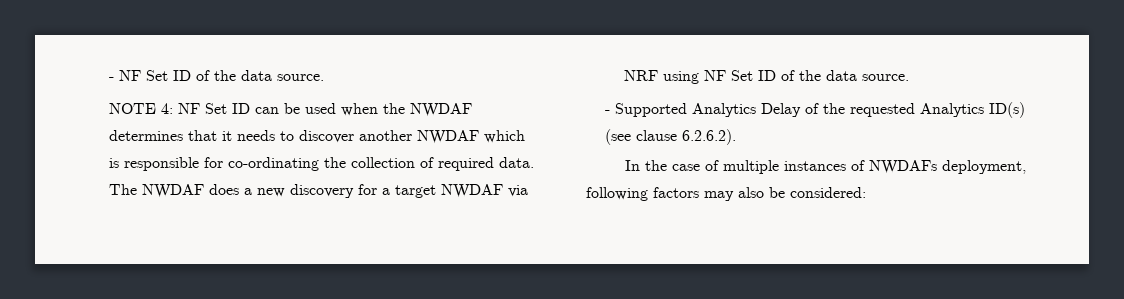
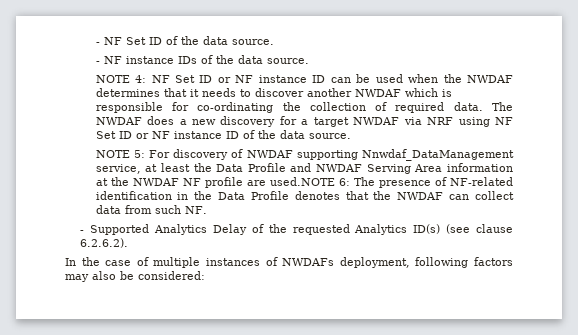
+ - NF instance IDs of the data source.
- NOTE 4: NF Set ID can be used when the NWDAF determines that it needs to discover another NWDAF which is responsible for co-ordinating the collection of required data.
+ NOTE 4: NF Set ID or NF instance ID can be used when the NWDAF determines that it needs to discover another NWDAF which is responsible for co-ordinating the collection of required data.
- The NWDAF does a new discovery for a target NWDAF via NRF using NF Set ID of the data source.
+ The NWDAF does a new discovery for a target NWDAF via NRF using NF Set ID or NF instance ID of the data source.
+ NOTE 5: For discovery of NWDAF supporting Nnwdaf_DataManagement service, at least the Data Profile and NWDAF Serving Area information at the NWDAF NF profile are used.NOTE 6: The presence of NF-related identification in the Data Profile denotes that the NWDAF can collect data from such NF.

